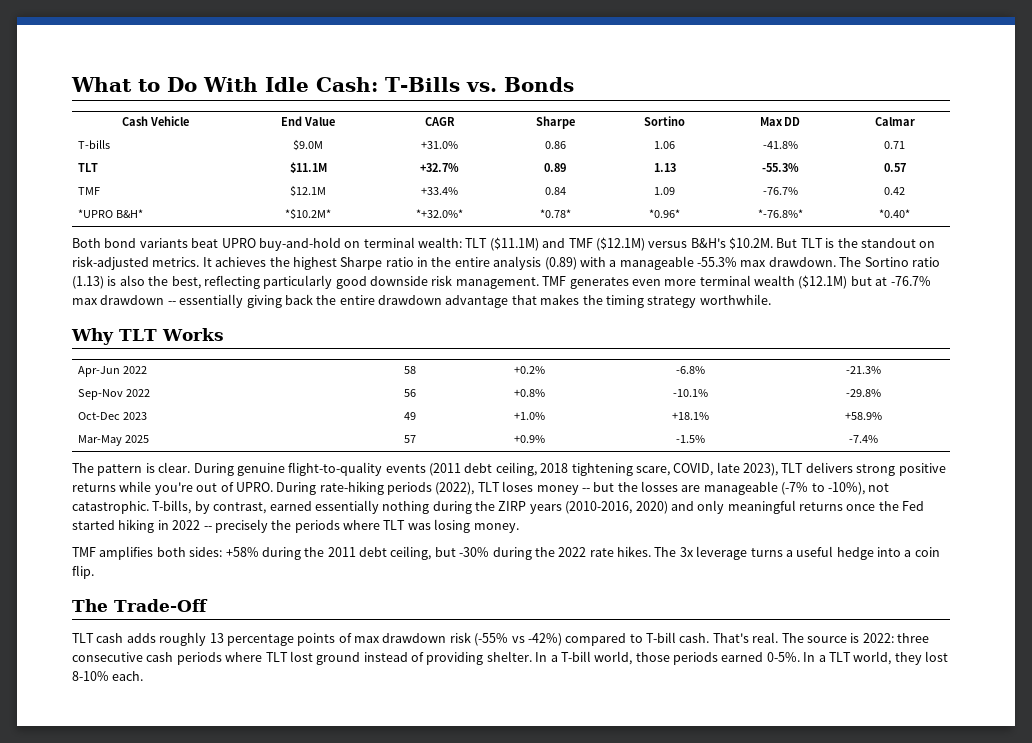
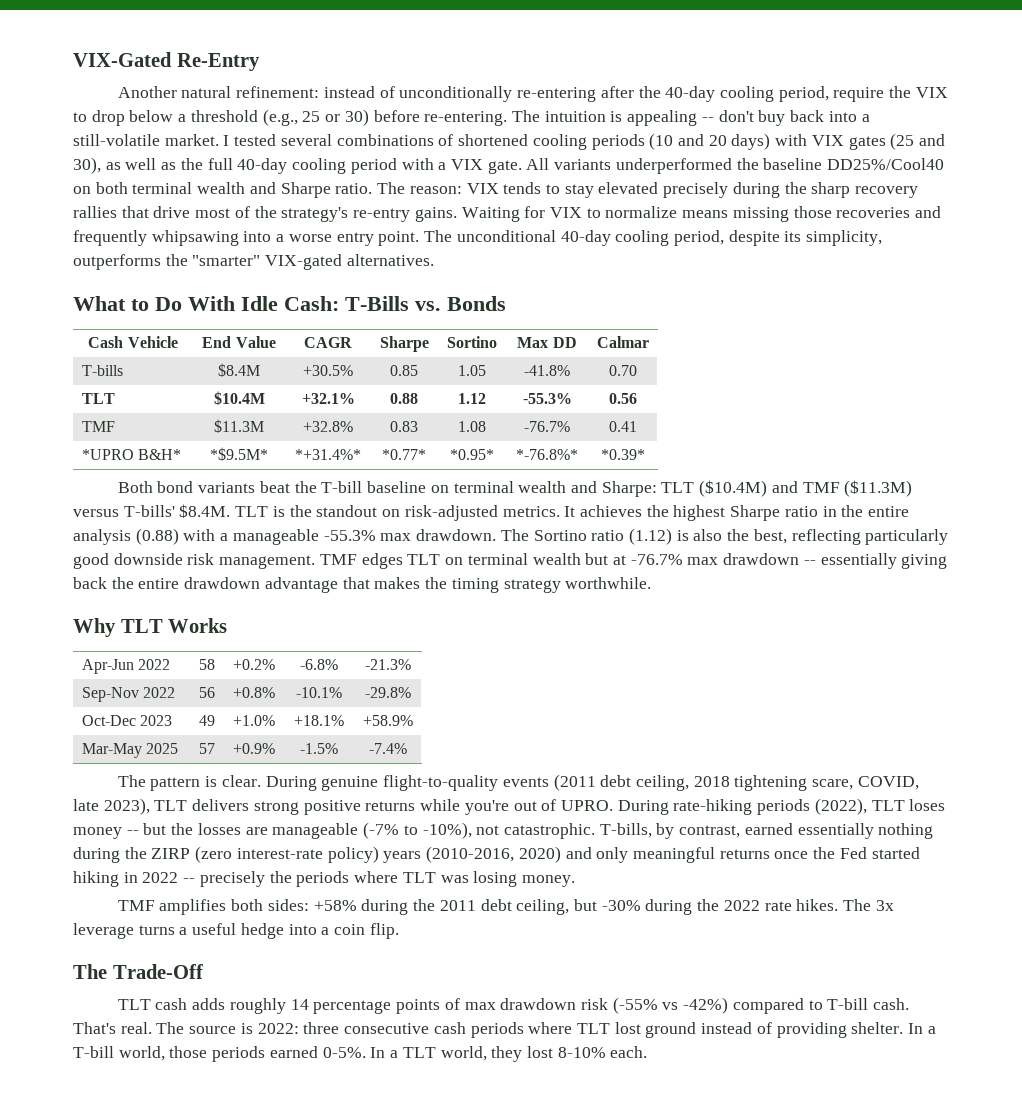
+ VIX-Gated Re-Entry
+ Another natural refinement: instead of unconditionally re-entering after the 40-day cooling period, require the VIX to drop below a threshold (e.g., 25 or 30) before re-entering. The intuition is appealing -- don't buy back into a still-volatile market. I tested several combinations of shortened cooling periods (10 and 20 days) with VIX gates (25 and 30), as well as the full 40-day cooling period with a VIX gate. All variants underperformed the baseline DD25%/Cool40 on both terminal wealth and Sharpe ratio. The reason: VIX tends to stay elevated precisely during the sharp recovery rallies that drive most of the strategy's re-entry gains. Waiting for VIX to normalize means missing those recoveries and frequently whipsawing into a worse entry point. The unconditional 40-day cooling period, despite its simplicity, outperforms the "smarter" VIX-gated alternatives.
- T-bills | $9.0M | +31.0% | 0.86 | 1.06 | -41.8% | 0.71
+ T-bills | $8.4M | +30.5% | 0.85 | 1.05 | -41.8% | 0.70
- TLT | $11.1M | +32.7% | 0.89 | 1.13 | -55.3% | 0.57
+ TLT | $10.4M | +32.1% | 0.88 | 1.12 | -55.3% | 0.56
- TMF | $12.1M | +33.4% | 0.84 | 1.09 | -76.7% | 0.42
+ TMF | $11.3M | +32.8% | 0.83 | 1.08 | -76.7% | 0.41
- *UPRO B&H* | *$10.2M* | *+32.0%* | *0.78* | *0.96* | *-76.8%* | *0.40*
+ *UPRO B&H* | *$9.5M* | *+31.4%* | *0.77* | *0.95* | *-76.8%* | *0.39*
- Both bond variants beat UPRO buy-and-hold on terminal wealth: TLT ($11.1M) and TMF ($12.1M) versus B&H's $10.2M. But TLT is the standout on risk-adjusted metrics.
+ Both bond variants beat the T-bill baseline on terminal wealth and Sharpe: TLT ($10.4M) and TMF ($11.3M) versus T-bills' $8.4M. TLT is the standout on risk-adjusted metrics.
- It achieves the highest Sharpe ratio in the entire analysis (0.89) with a manageable -55.3% max drawdown.
+ It achieves the highest Sharpe ratio in the entire analysis (0.88) with a manageable -55.3% max drawdown.
- The Sortino ratio (1.13) is also the best, reflecting particularly good downside risk management.
+ The Sortino ratio (1.12) is also the best, reflecting particularly good downside risk management.
- TMF generates even more terminal wealth ($12.1M) but at -76.7% max drawdown -- essentially giving back the entire drawdown advantage that makes the timing strategy worthwhile.
+ TMF edges TLT on terminal wealth but at -76.7% max drawdown -- essentially giving back the entire drawdown advantage that makes the timing strategy worthwhile.
- T-bills, by contrast, earned essentially nothing during the ZIRP years (2010-2016, 2020) and only meaningful returns once the Fed started hiking in 2022 -- precisely the periods where TLT was losing money.
+ T-bills, by contrast, earned essentially nothing during the ZIRP (zero interest-rate policy) years (2010-2016, 2020) and only meaningful returns once the Fed started hiking in 2022 -- precisely the periods where TLT was losing money.
- TLT cash adds roughly 13 percentage points of max drawdown risk (-55% vs -42%) compared to T-bill cash.
+ TLT cash adds roughly 14 percentage points of max drawdown risk (-55% vs -42%) compared to T-bill cash.

